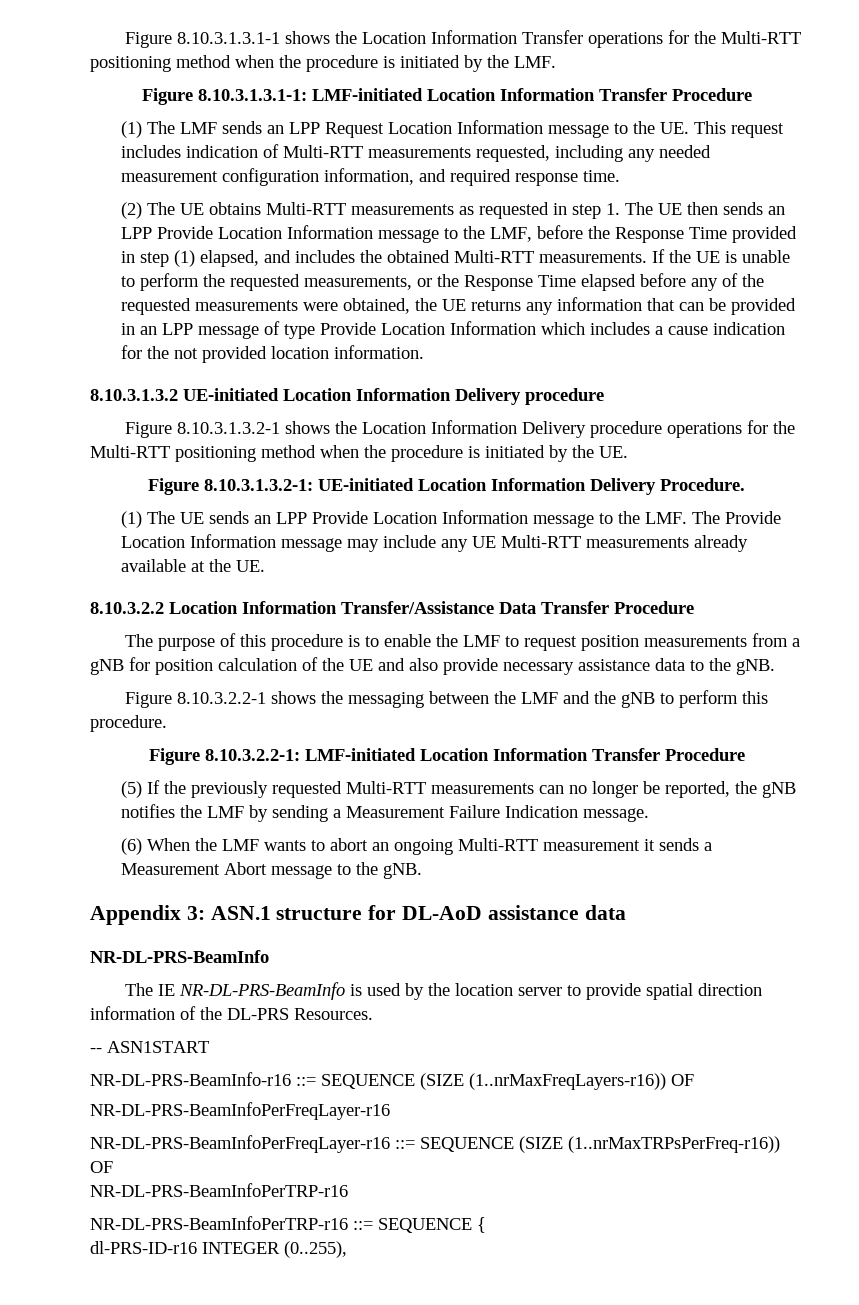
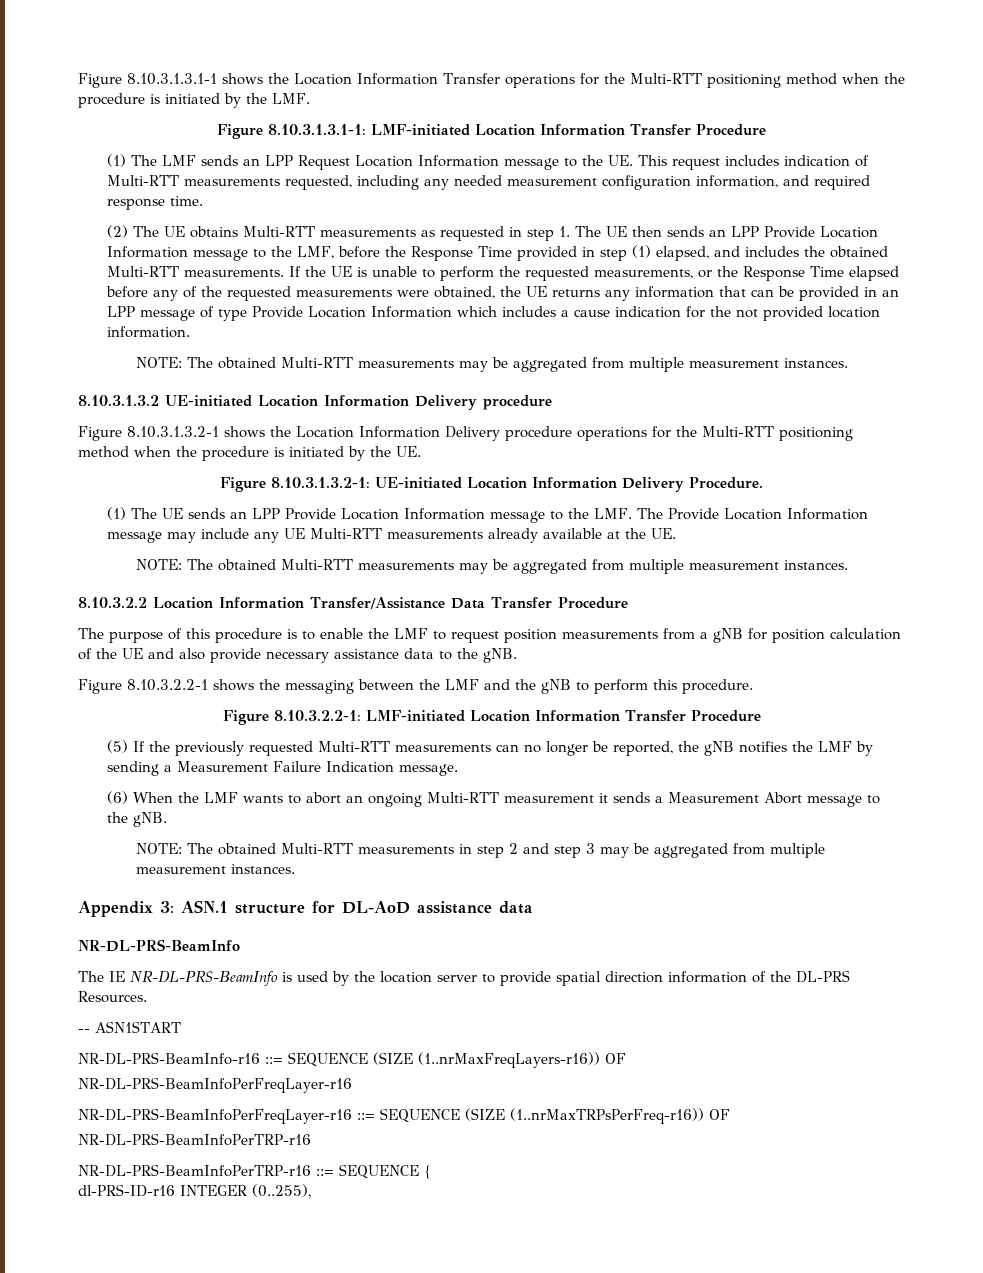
  If the UE is unable to perform the requested measurements, or the Response Time elapsed before any of the requested measurements were obtained, the UE returns any information that can be provided in an LPP message of type Provide Location Information which includes a cause indication for the not provided location information.
+ NOTE: The obtained Multi-RTT measurements may be aggregated from multiple measurement instances.
  (1) The UE sends an LPP Provide Location Information message to the LMF. The Provide Location Information message may include any UE Multi-RTT measurements already available at the UE.
+ NOTE: The obtained Multi-RTT measurements may be aggregated from multiple measurement instances.
+ NOTE: The obtained Multi-RTT measurements in step 2 and step 3 may be aggregated from multiple measurement instances.

